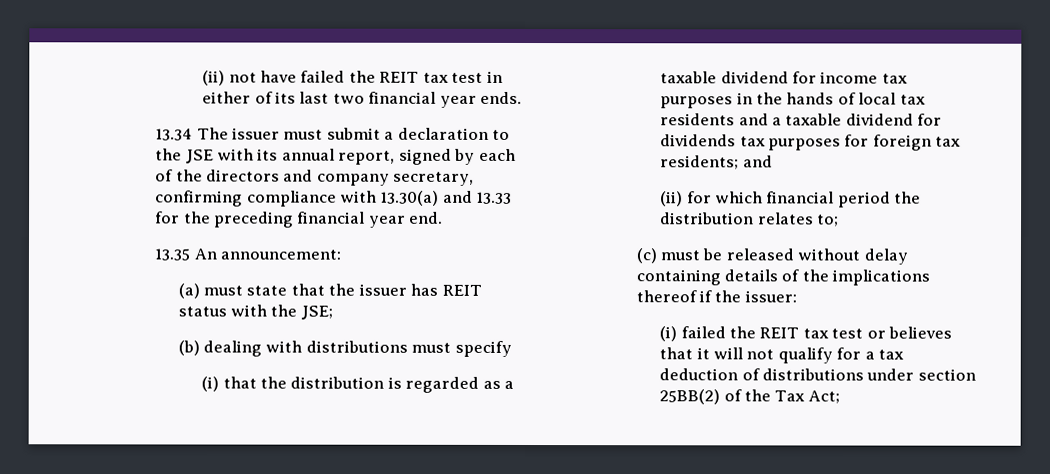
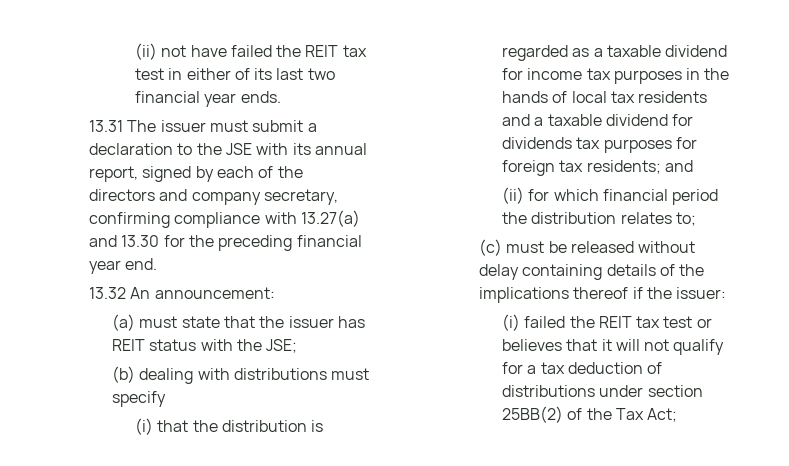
- 13.34 The issuer must submit a declaration to the JSE with its annual report, signed by each of the directors and company secretary, confirming compliance with 13.30(a) and 13.33 for the preceding financial year end.
+ 13.31 The issuer must submit a declaration to the JSE with its annual report, signed by each of the directors and company secretary, confirming compliance with 13.27(a) and 13.30 for the preceding financial year end.
- 13.35 An announcement:
+ 13.32 An announcement:

